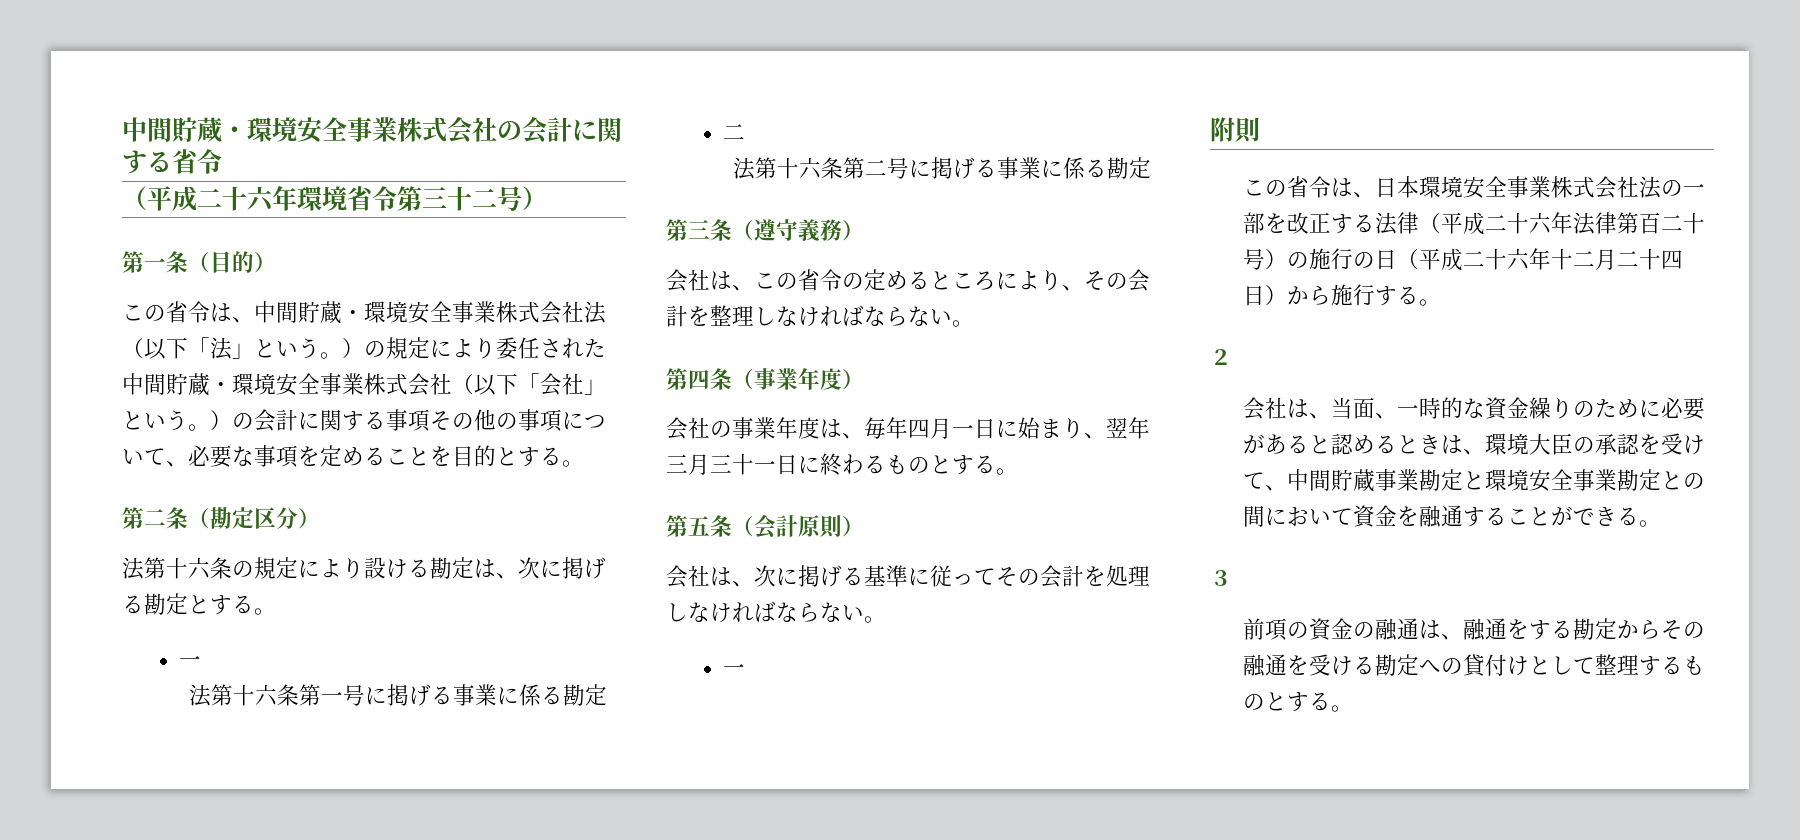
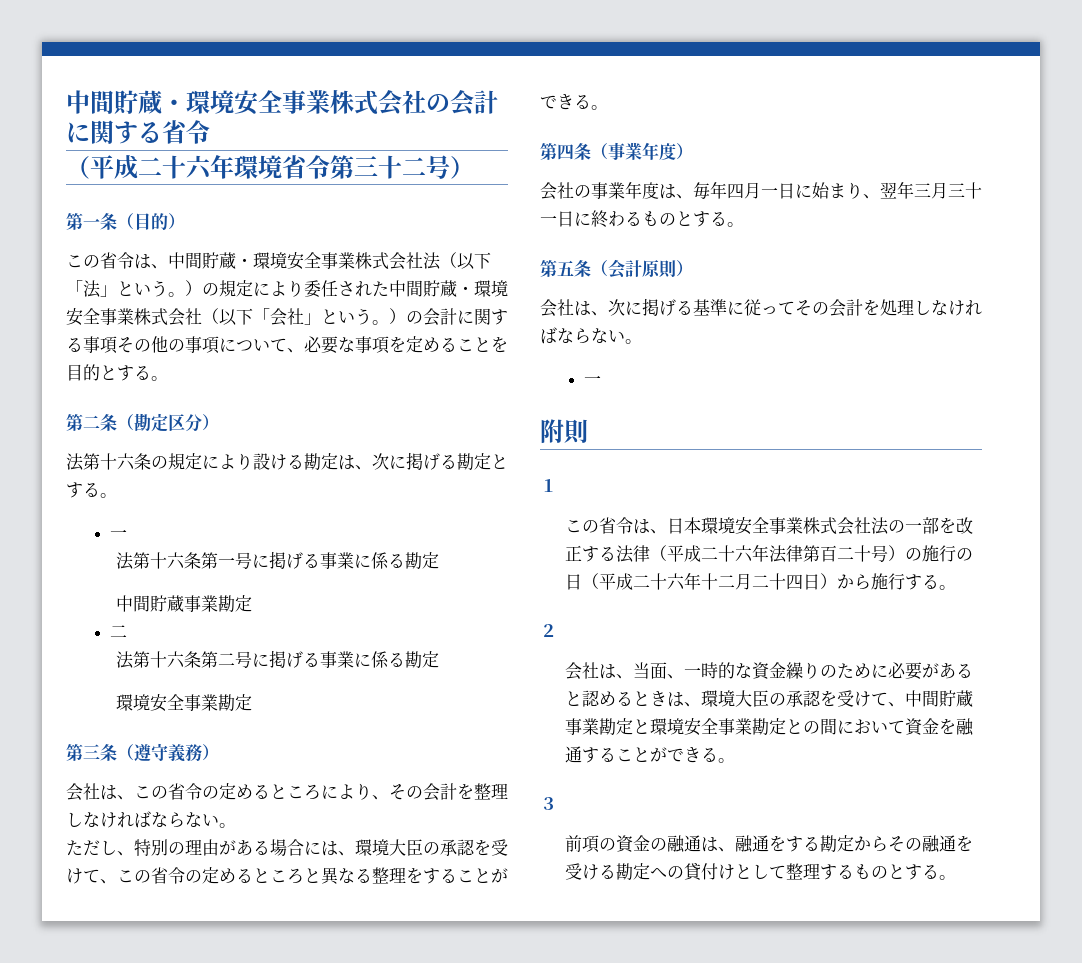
  法第十六条第一号に掲げる事業に係る勘定
+ 中間貯蔵事業勘定
  法第十六条第二号に掲げる事業に係る勘定
+ 環境安全事業勘定
+ ただし、特別の理由がある場合には、環境大臣の承認を受けて、この省令の定めるところと異なる整理をすることができる。
+ １

